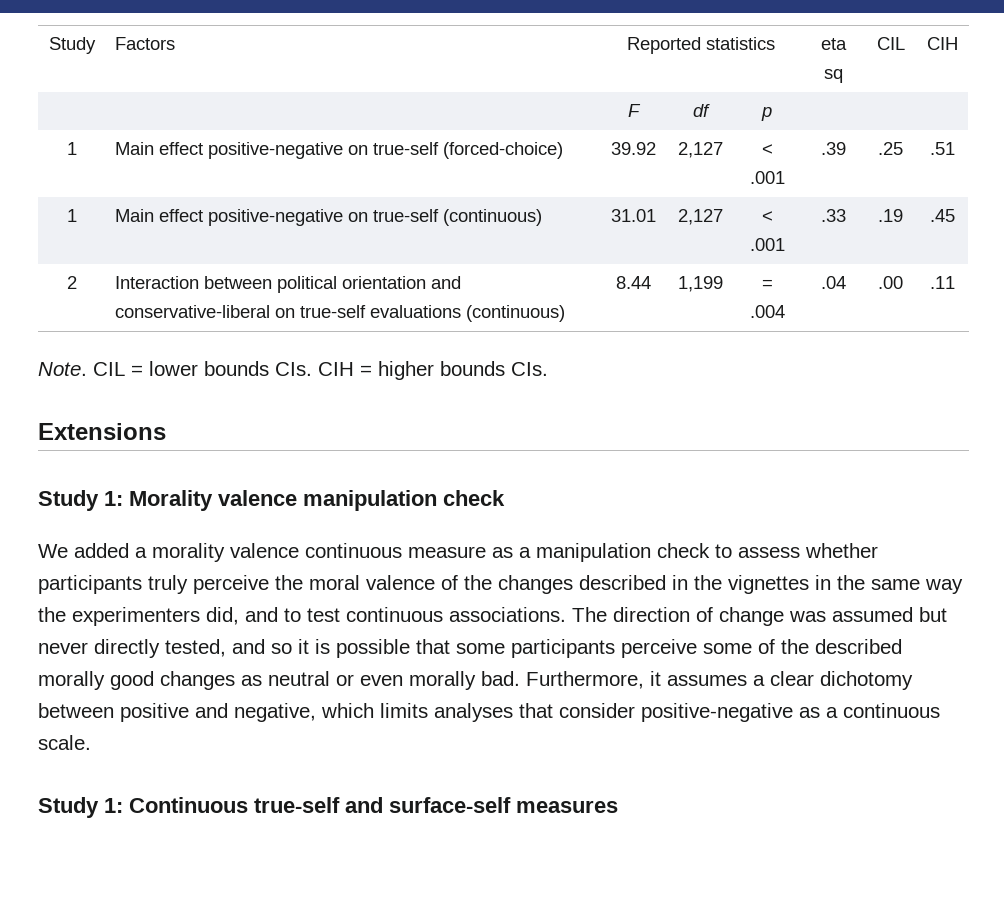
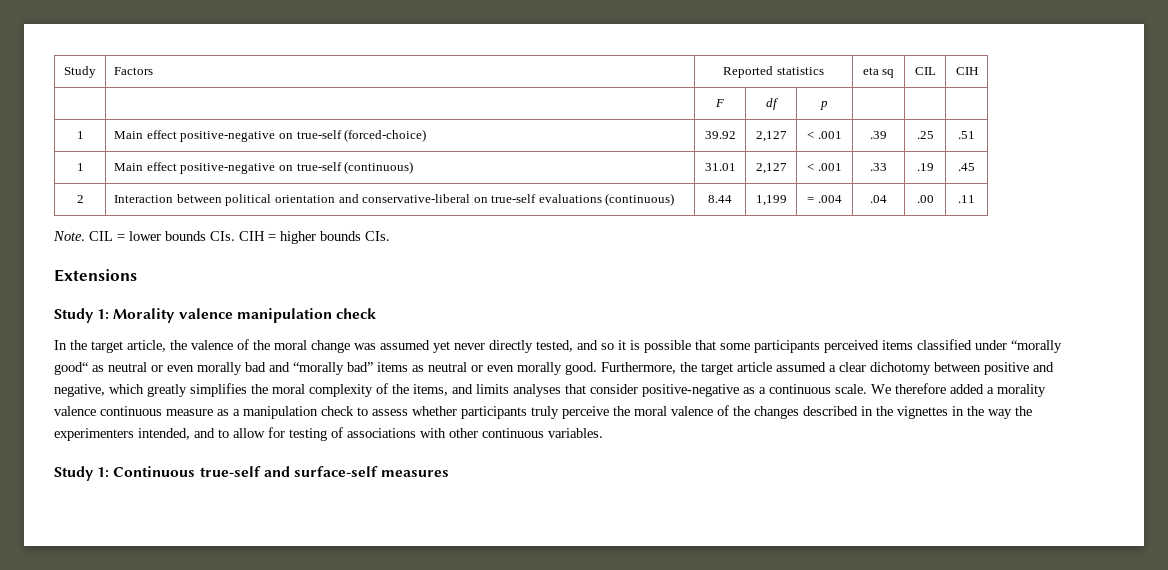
- We added a morality valence continuous measure as a manipulation check to assess whether participants truly perceive the moral valence of the changes described in the vignettes in the same way the experimenters did, and to test continuous associations. The direction of change was assumed but never directly tested, and so it is possible that some participants perceive some of the described morally good changes as neutral or even morally bad. Furthermore, it assumes a clear dichotomy between positive and negative, which limits analyses that consider positive-negative as a continuous scale.
+ In the target article, the valence of the moral change was assumed yet never directly tested, and so it is possible that some participants perceived items classified under “morally good“ as neutral or even morally bad and “morally bad” items as neutral or even morally good. Furthermore, the target article assumed a clear dichotomy between positive and negative, which greatly simplifies the moral complexity of the items, and limits analyses that consider positive-negative as a continuous scale. We therefore added a morality valence continuous measure as a manipulation check to assess whether participants truly perceive the moral valence of the changes described in the vignettes in the way the experimenters intended, and to allow for testing of associations with other continuous variables.

